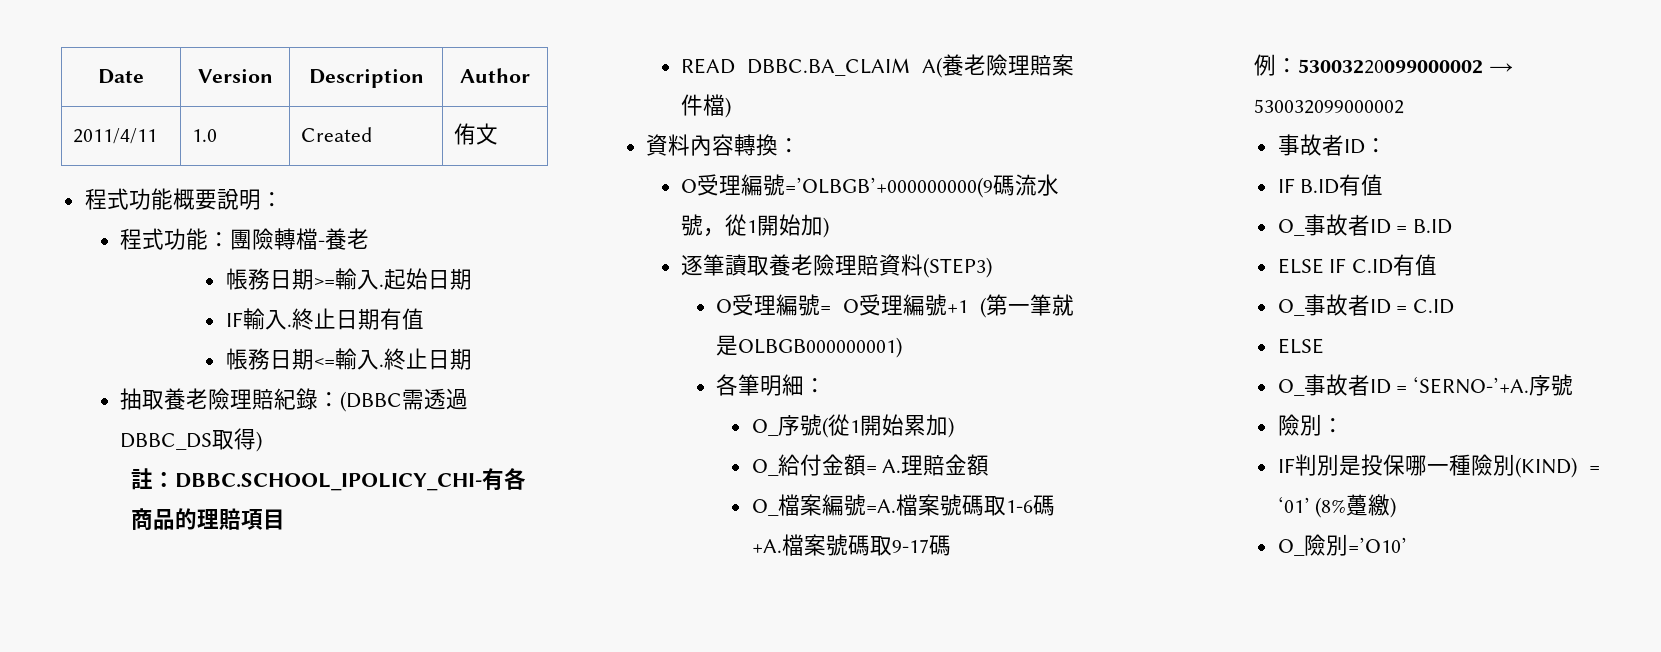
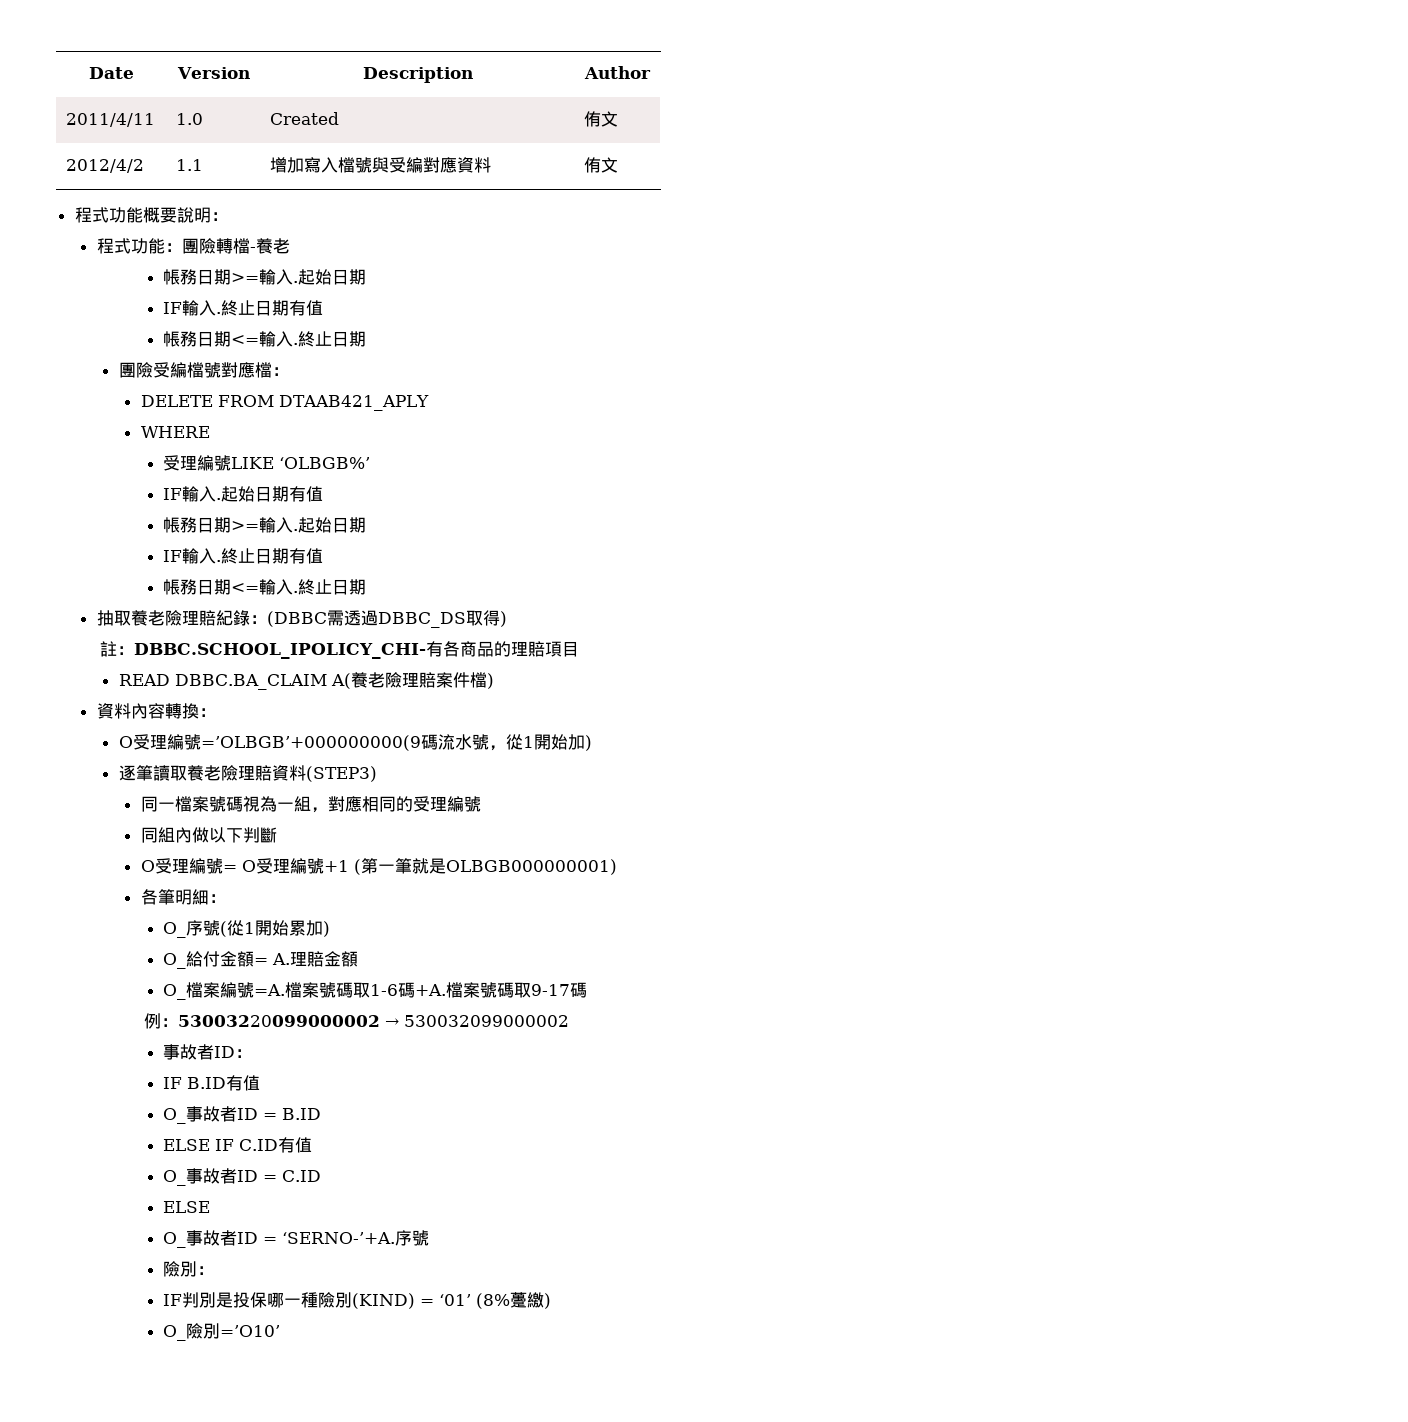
+ 2012/4/2 | 1.1 | 增加寫入檔號與受編對應資料 | 侑文
+ 團險受編檔號對應檔：
+ DELETE FROM DTAAB421_APLY
+ WHERE
+ 受理編號LIKE ‘OLBGB%’
+ IF輸入.起始日期有值
+ 帳務日期>=輸入.起始日期
+ IF輸入.終止日期有值
+ 帳務日期<=輸入.終止日期
+ 同一檔案號碼視為一組，對應相同的受理編號
+ 同組內做以下判斷

